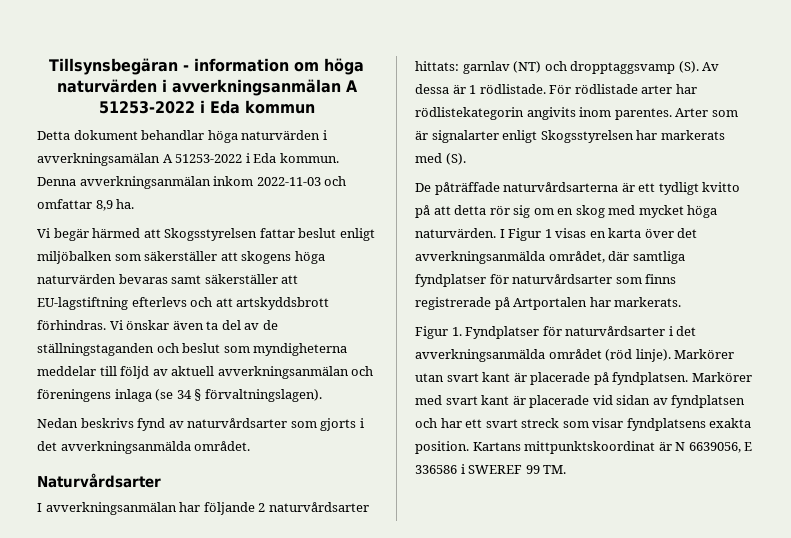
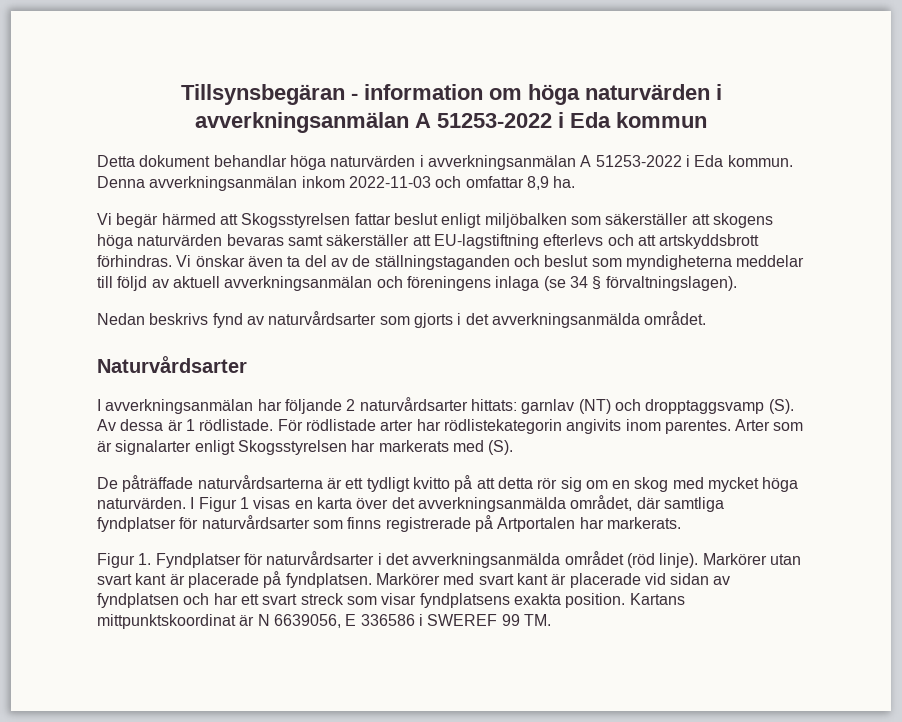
- Detta dokument behandlar höga naturvärden i avverkningsamälan A 51253-2022 i Eda kommun.
+ Detta dokument behandlar höga naturvärden i avverkningsanmälan A 51253-2022 i Eda kommun.

